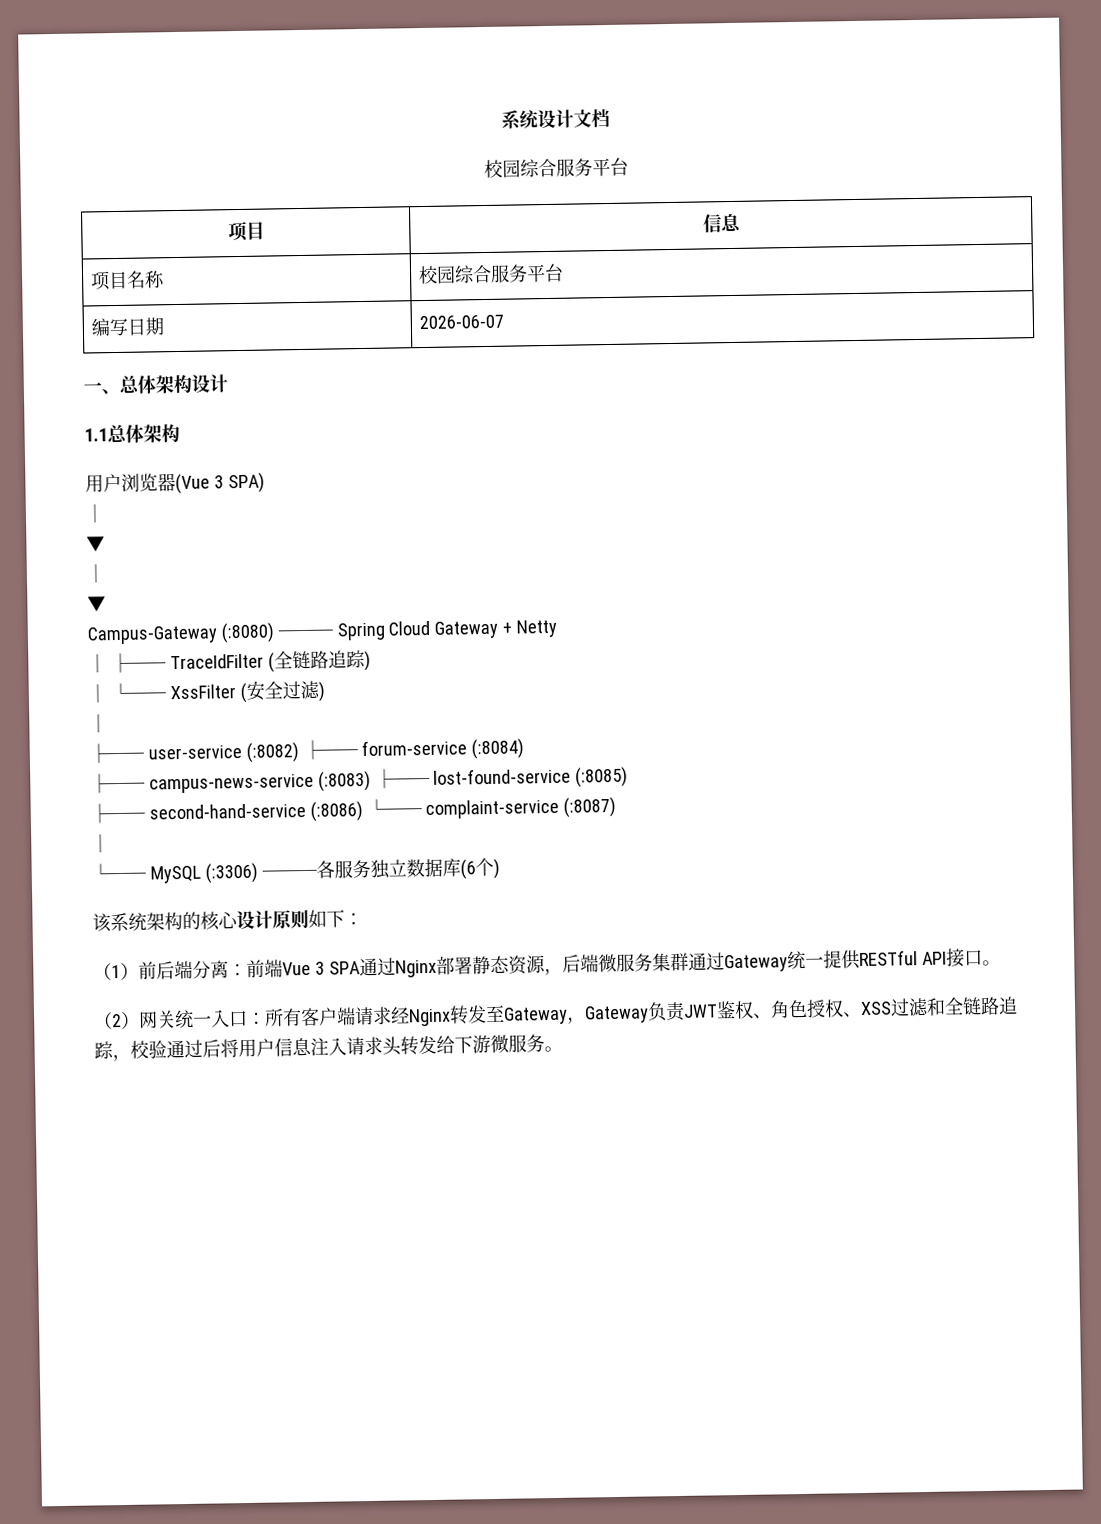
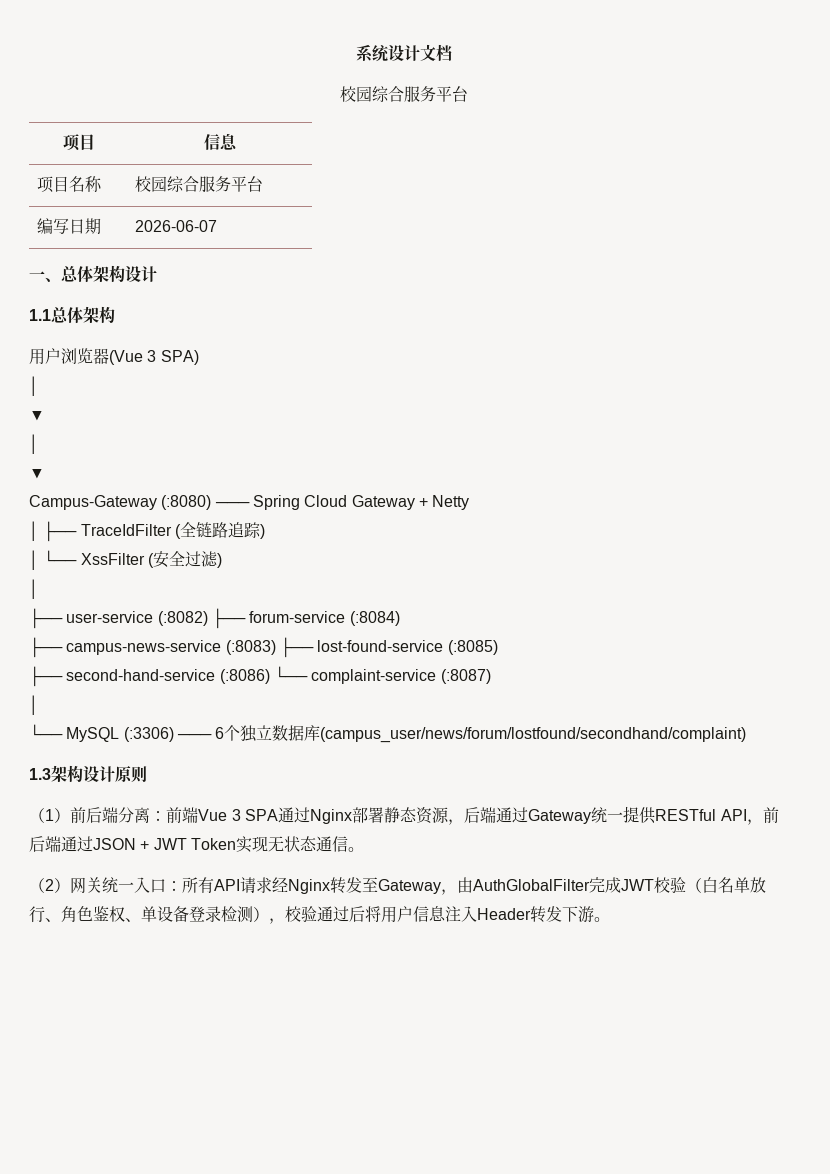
- └── MySQL (:3306) ───各服务独立数据库(6个)
- 该系统架构的核心设计原则如下：
+ └── MySQL (:3306) ─── 6个独立数据库(campus_user/news/forum/lostfound/secondhand/complaint)
+ 1.3架构设计原则
- （1）前后端分离：前端Vue 3 SPA通过Nginx部署静态资源，后端微服务集群通过Gateway统一提供RESTful API接口。
+ （1）前后端分离：前端Vue 3 SPA通过Nginx部署静态资源，后端通过Gateway统一提供RESTful API，前后端通过JSON + JWT Token实现无状态通信。
- （2）网关统一入口：所有客户端请求经Nginx转发至Gateway，Gateway负责JWT鉴权、角色授权、XSS过滤和全链路追踪，校验通过后将用户信息注入请求头转发给下游微服务。
+ （2）网关统一入口：所有API请求经Nginx转发至Gateway，由AuthGlobalFilter完成JWT校验（白名单放行、角色鉴权、单设备登录检测），校验通过后将用户信息注入Header转发下游。

